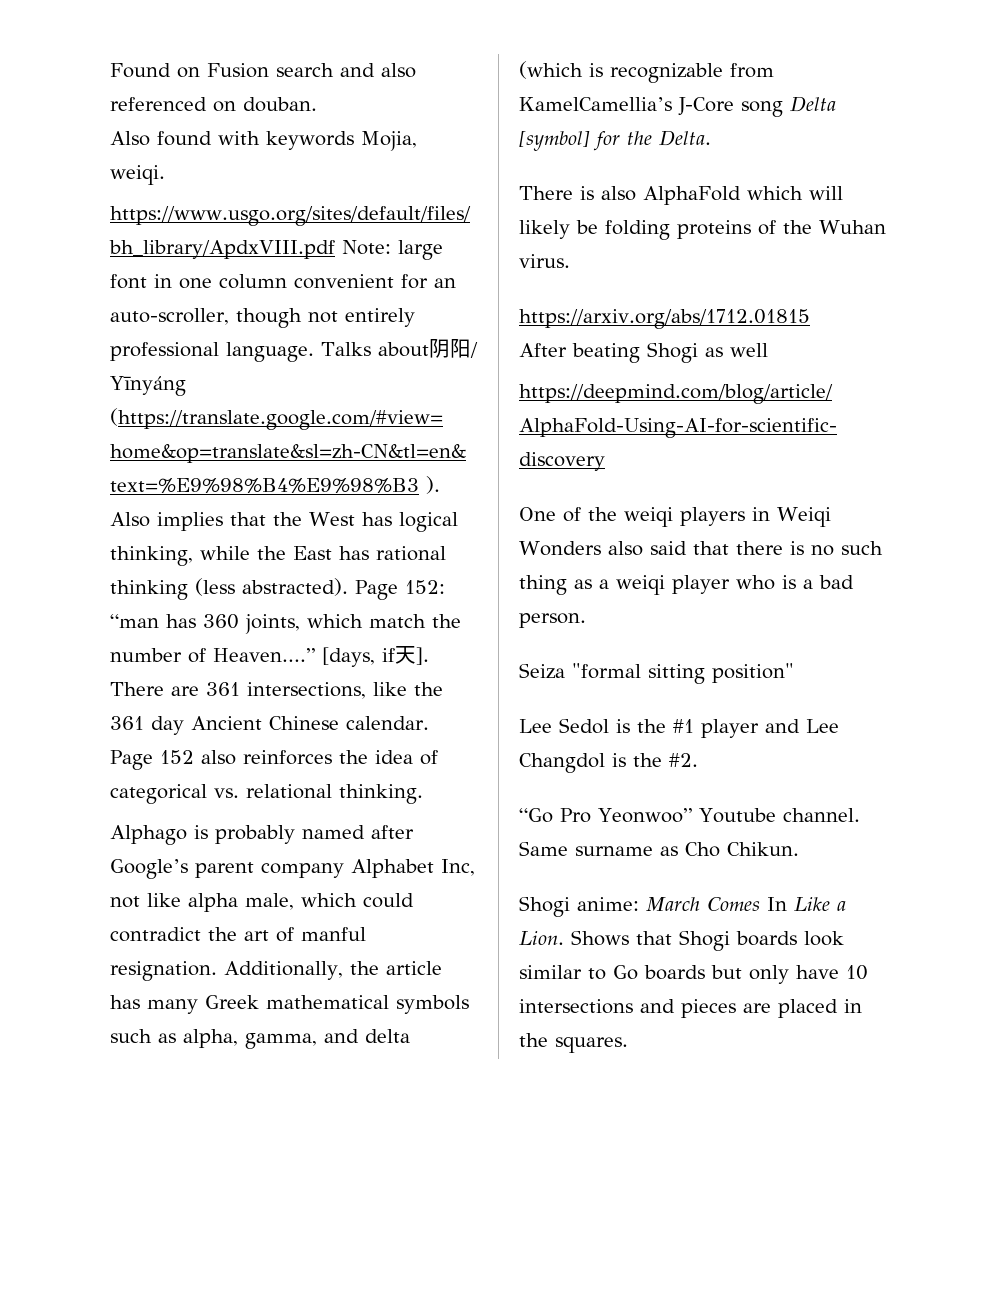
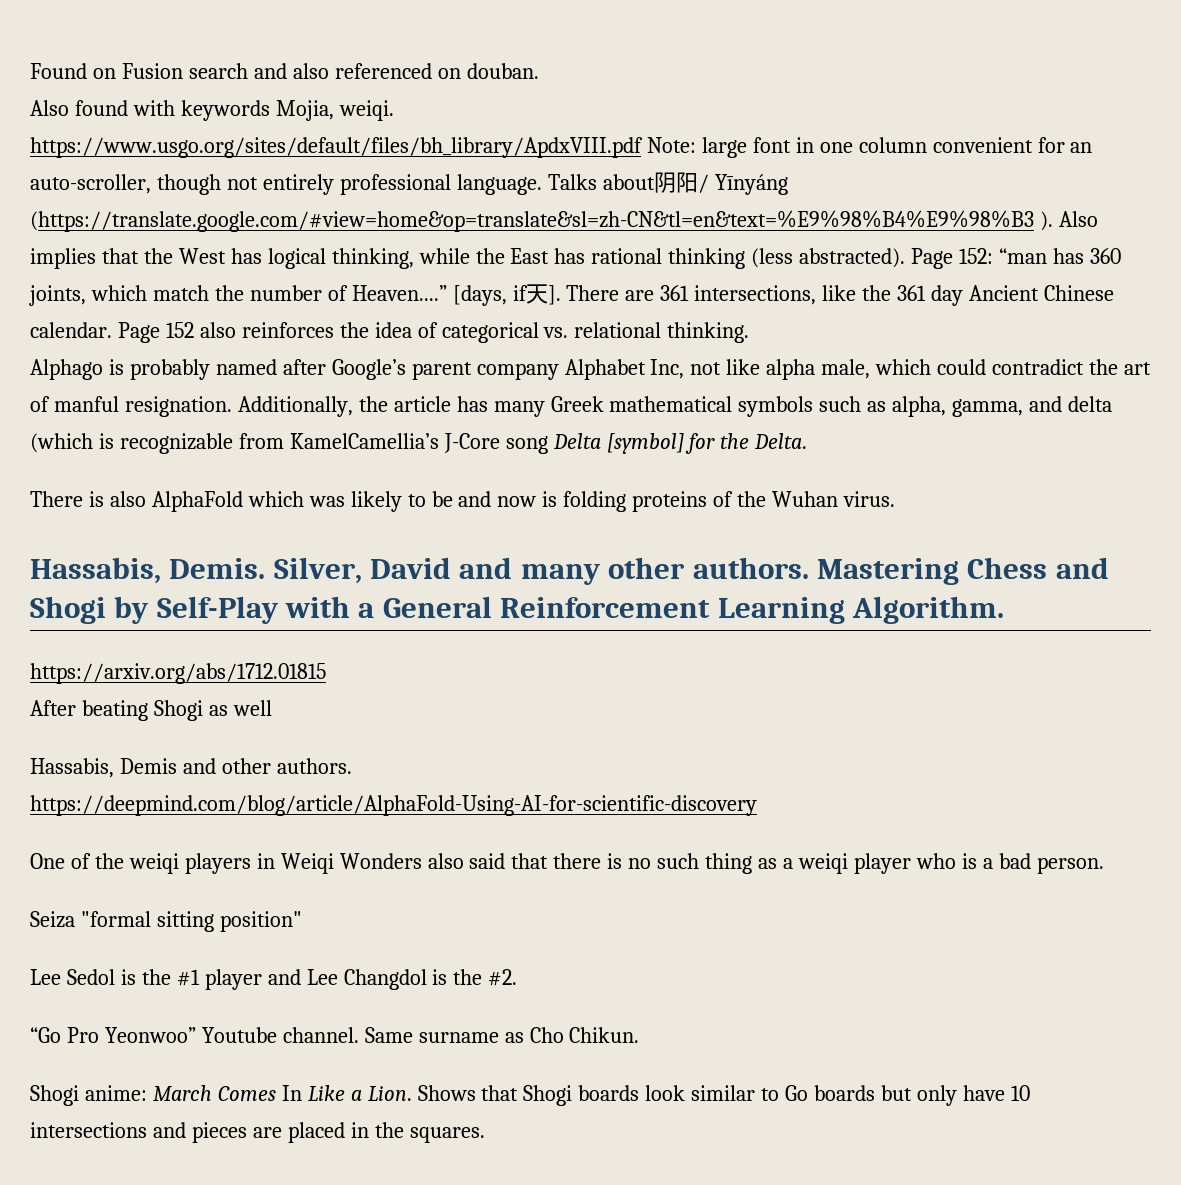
- There is also AlphaFold which will likely be folding proteins of the Wuhan virus.
+ There is also AlphaFold which was likely to be and now is folding proteins of the Wuhan virus.
+ Hassabis, Demis. Silver, David and many other authors. Mastering Chess and Shogi by Self-Play with a General Reinforcement Learning Algorithm.
+ Hassabis, Demis and other authors.

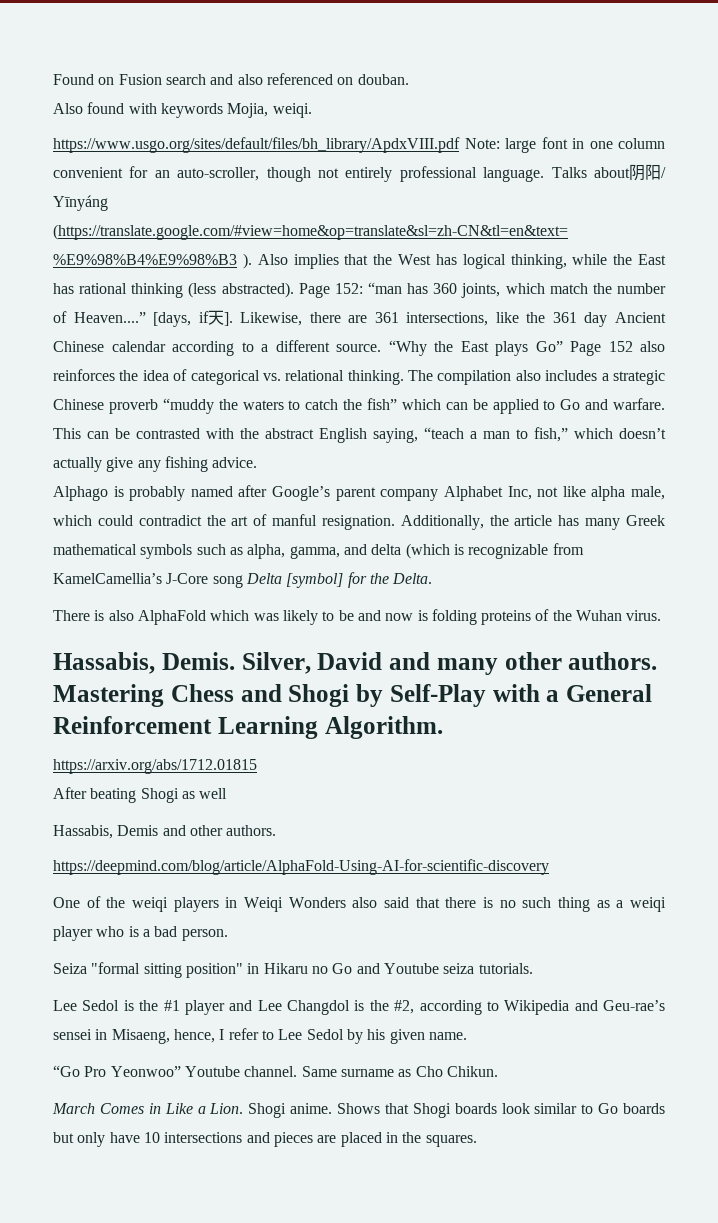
- There are 361 intersections, like the 361 day Ancient Chinese calendar. Page 152 also reinforces the idea of categorical vs. relational thinking.
+ Likewise, there are 361 intersections, like the 361 day Ancient Chinese calendar according to a different source. “Why the East plays Go” Page 152 also reinforces the idea of categorical vs. relational thinking. The compilation also includes a strategic Chinese proverb “muddy the waters to catch the fish” which can be applied to Go and warfare. This can be contrasted with the abstract English saying, “teach a man to fish,” which doesn’t actually give any fishing advice.
- Seiza "formal sitting position"
+ Seiza "formal sitting position" in Hikaru no Go and Youtube seiza tutorials.
- Lee Sedol is the #1 player and Lee Changdol is the #2.
+ Lee Sedol is the #1 player and Lee Changdol is the #2, according to Wikipedia and Geu-rae’s sensei in Misaeng, hence, I refer to Lee Sedol by his given name.
- Shogi anime: March Comes In Like a Lion.
+ March Comes in Like a Lion.
+ Shogi anime.

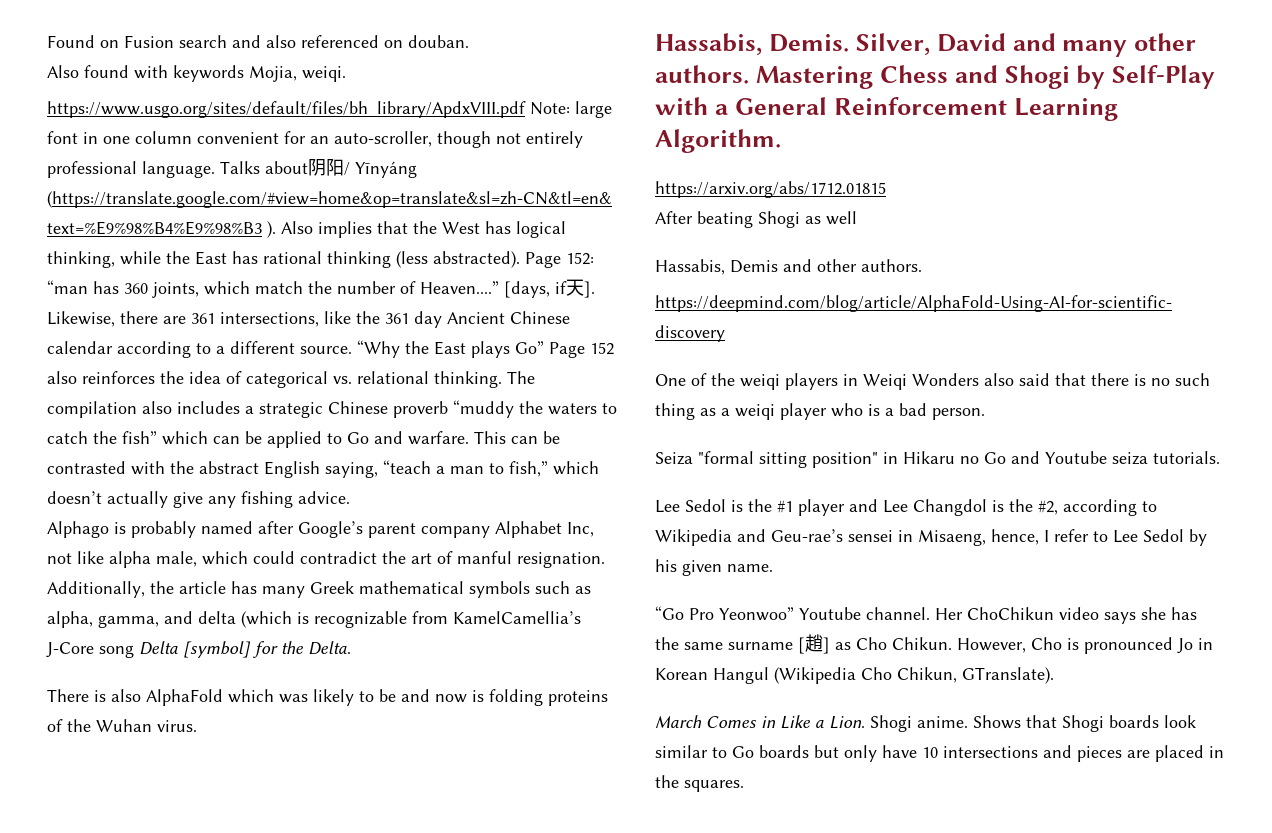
- Same surname as Cho Chikun.
+ Her ChoChikun video says she has the same surname [趙] as Cho Chikun. However, Cho is pronounced Jo in Korean Hangul (Wikipedia Cho Chikun, GTranslate).

